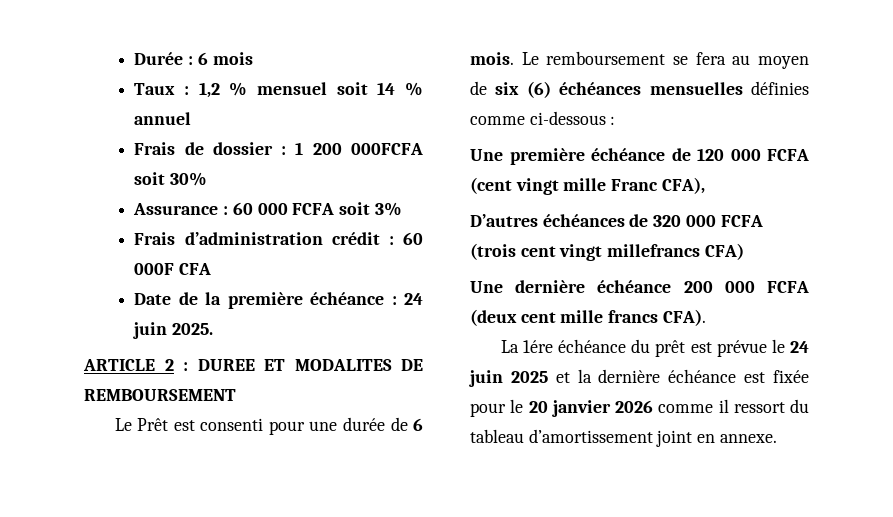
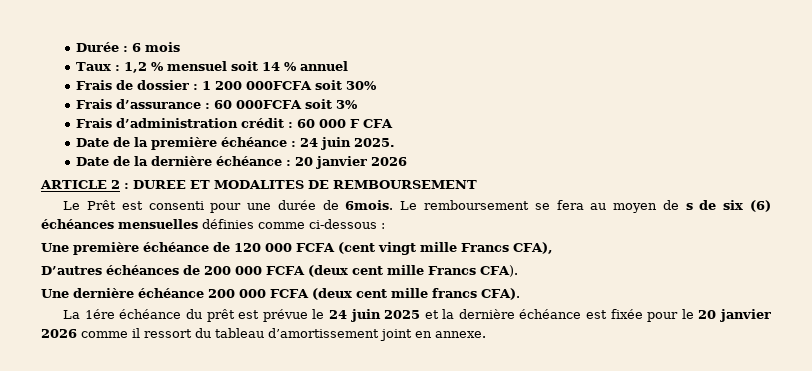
- Assurance : 60 000 FCFA soit 3%
+ Frais d’assurance : 60 000FCFA soit 3%
- Frais d’administration crédit : 60 000F CFA
+ Frais d’administration crédit : 60 000 F CFA
+ Date de la dernière échéance : 20 janvier 2026
- Le Prêt est consenti pour une durée de 6 mois.
+ Le Prêt est consenti pour une durée de 6mois.
- Le remboursement se fera au moyen de six (6) échéances mensuelles définies comme ci-dessous :
+ Le remboursement se fera au moyen de s de six (6) échéances mensuelles définies comme ci-dessous :
- Une première échéance de 120 000 FCFA (cent vingt mille Franc CFA),
+ Une première échéance de 120 000 FCFA (cent vingt mille Francs CFA),
- D’autres échéances de 320 000 FCFA (trois cent vingt millefrancs CFA)
+ D’autres échéances de 200 000 FCFA (deux cent mille Francs CFA).

